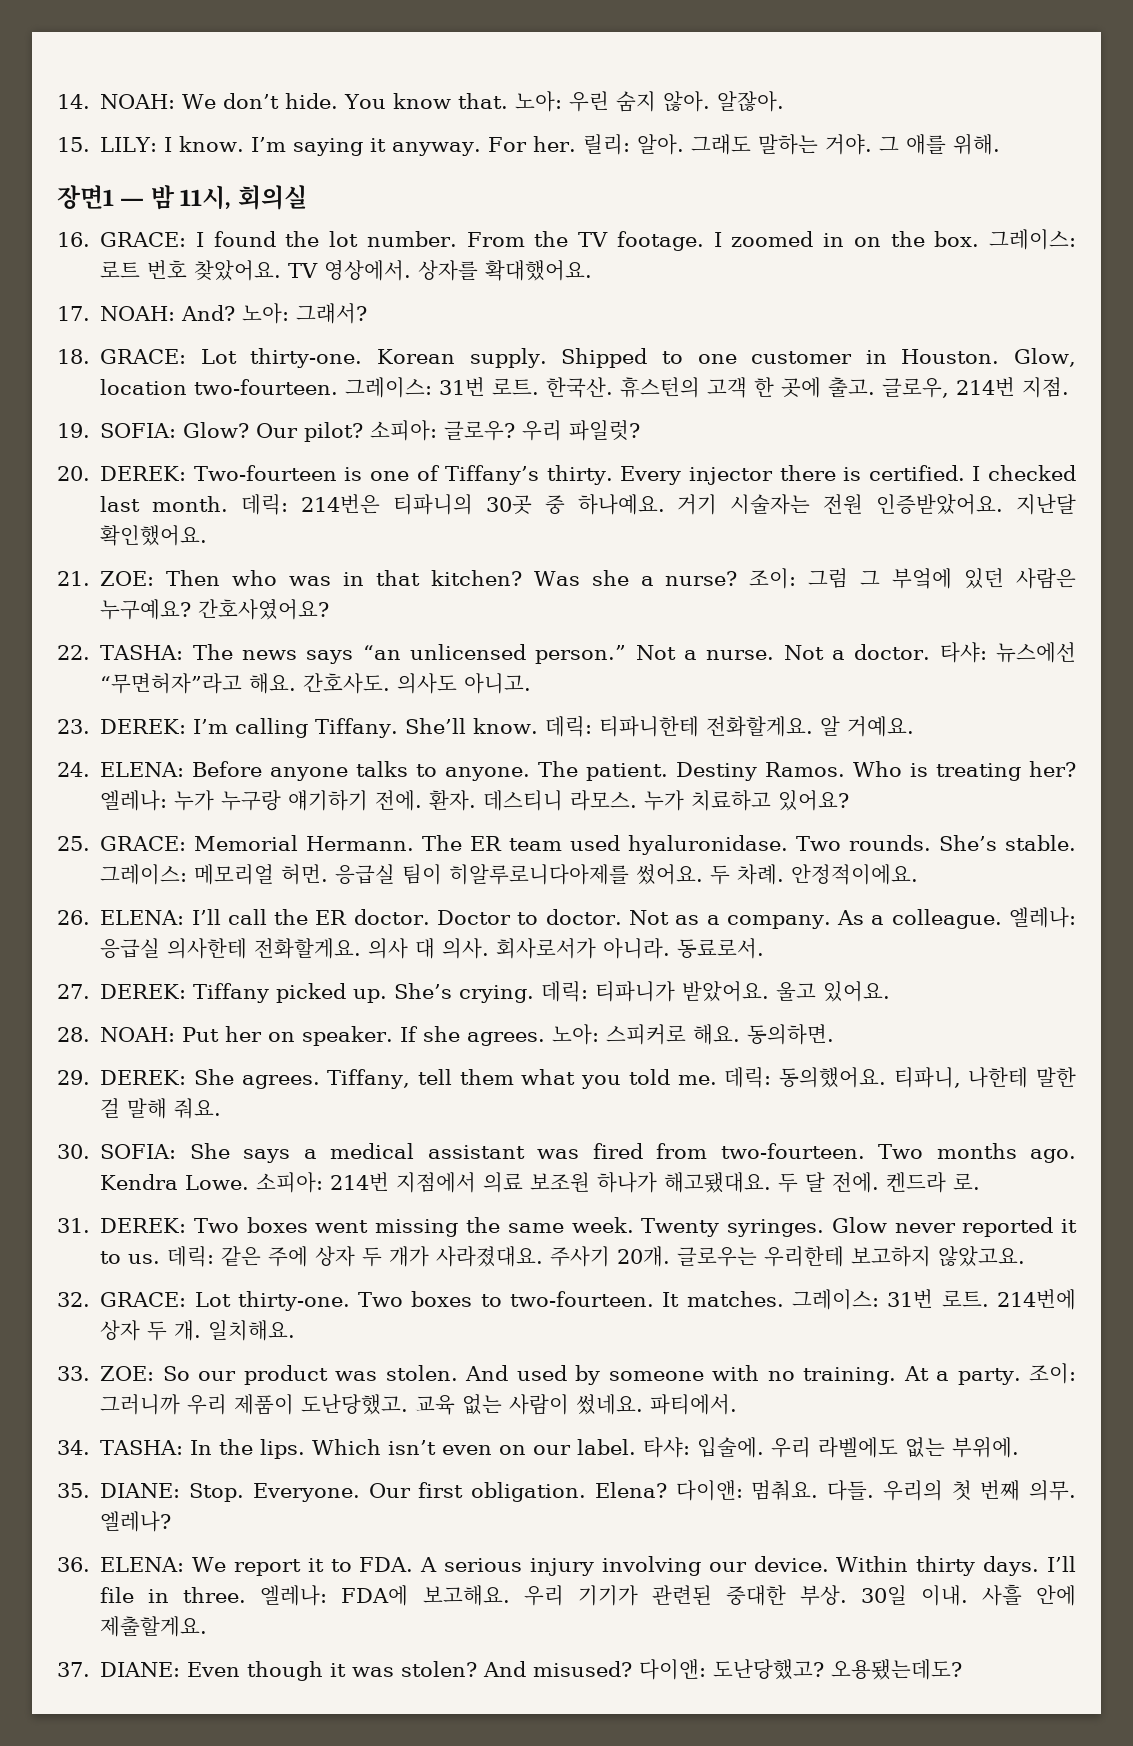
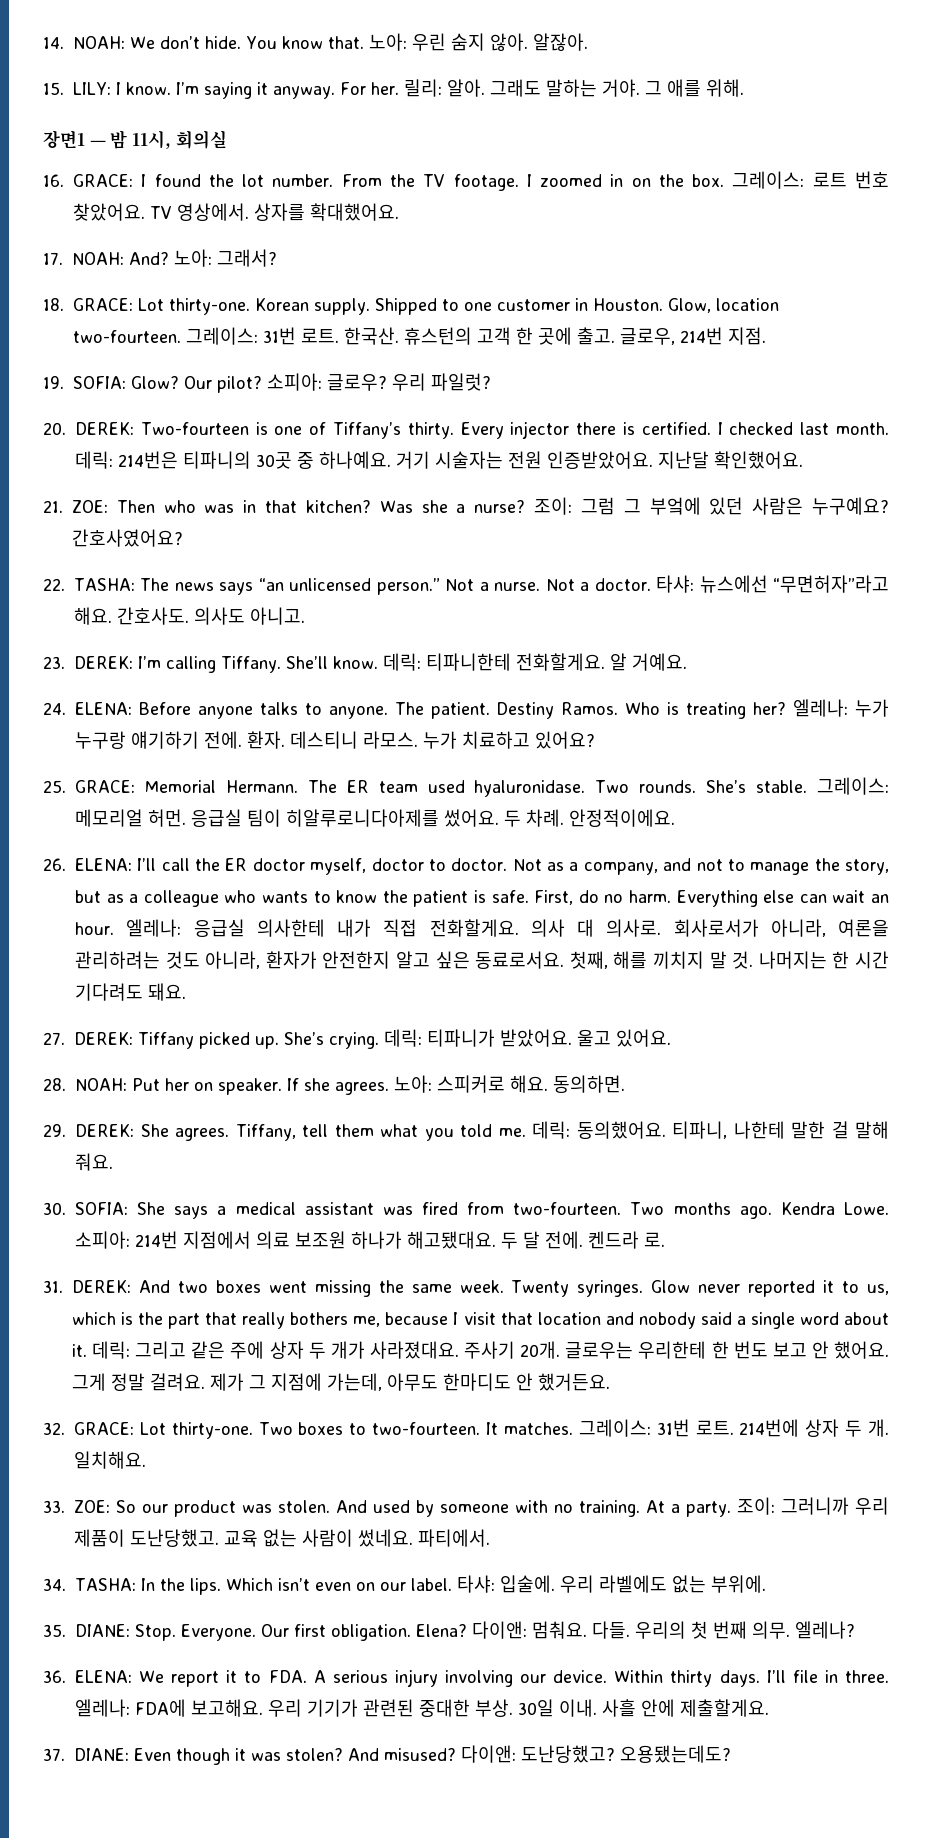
- 26. ELENA: I’ll call the ER doctor. Doctor to doctor.
+ 26. ELENA: I’ll call the ER doctor myself, doctor to doctor.
- Not as a company. As a colleague.
+ Not as a company, and not to manage the story, but as a colleague who wants to know the patient is safe. First, do no harm. Everything else can wait an hour.
- 엘레나: 응급실 의사한테 전화할게요.
+ 엘레나: 응급실 의사한테 내가 직접 전화할게요.
- 의사 대 의사. 회사로서가 아니라. 동료로서.
+ 의사 대 의사로. 회사로서가 아니라, 여론을 관리하려는 것도 아니라, 환자가 안전한지 알고 싶은 동료로서요. 첫째, 해를 끼치지 말 것. 나머지는 한 시간 기다려도 돼요.
- 31. DEREK: Two boxes went missing the same week.
+ 31. DEREK: And two boxes went missing the same week.
- Glow never reported it to us. 데릭: 같은 주에 상자 두 개가 사라졌대요.
+ Glow never reported it to us, which is the part that really bothers me, because I visit that location and nobody said a single word about it. 데릭: 그리고 같은 주에 상자 두 개가 사라졌대요.
- 글로우는 우리한테 보고하지 않았고요.
+ 글로우는 우리한테 한 번도 보고 안 했어요. 그게 정말 걸려요. 제가 그 지점에 가는데, 아무도 한마디도 안 했거든요.

